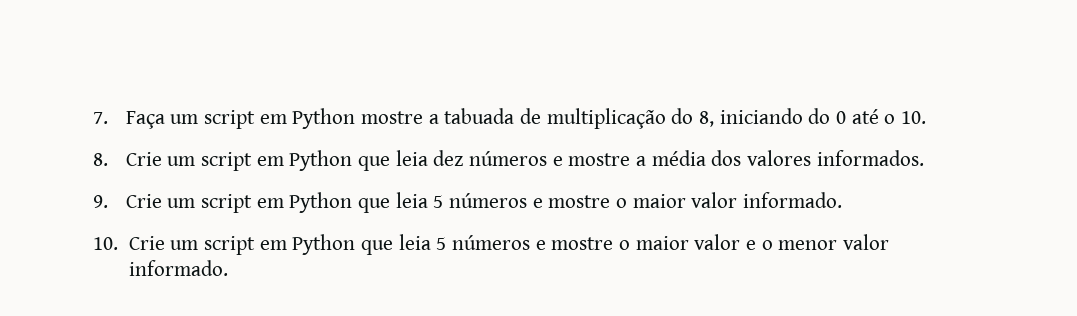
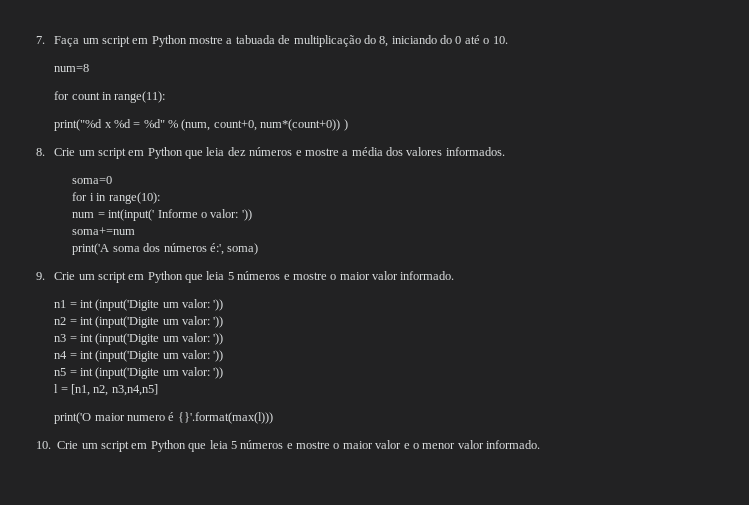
+ num=8
+ for count in range(11):
+ print("%d x %d = %d" % (num, count+0, num*(count+0)) )
+ soma=0
+ for i in range(10):
+ num = int(input(' Informe o valor: '))
+ soma+=num
+ print('A soma dos números é:', soma)
+ n1 = int (input('Digite um valor: '))
+ n2 = int (input('Digite um valor: '))
+ n3 = int (input('Digite um valor: '))
+ n4 = int (input('Digite um valor: '))
+ n5 = int (input('Digite um valor: '))
+ l = [n1, n2, n3,n4,n5]
+ print('O maior numero é {}'.format(max(l)))

